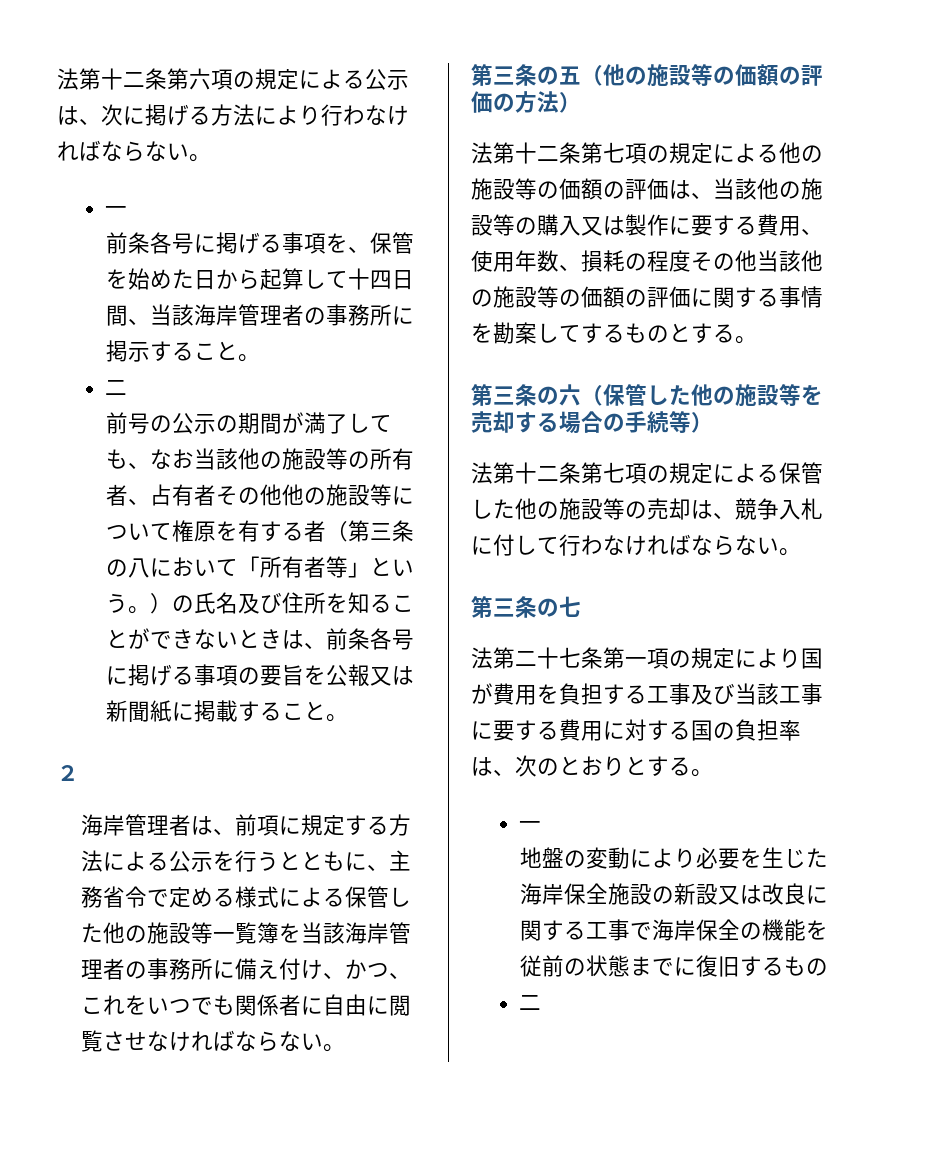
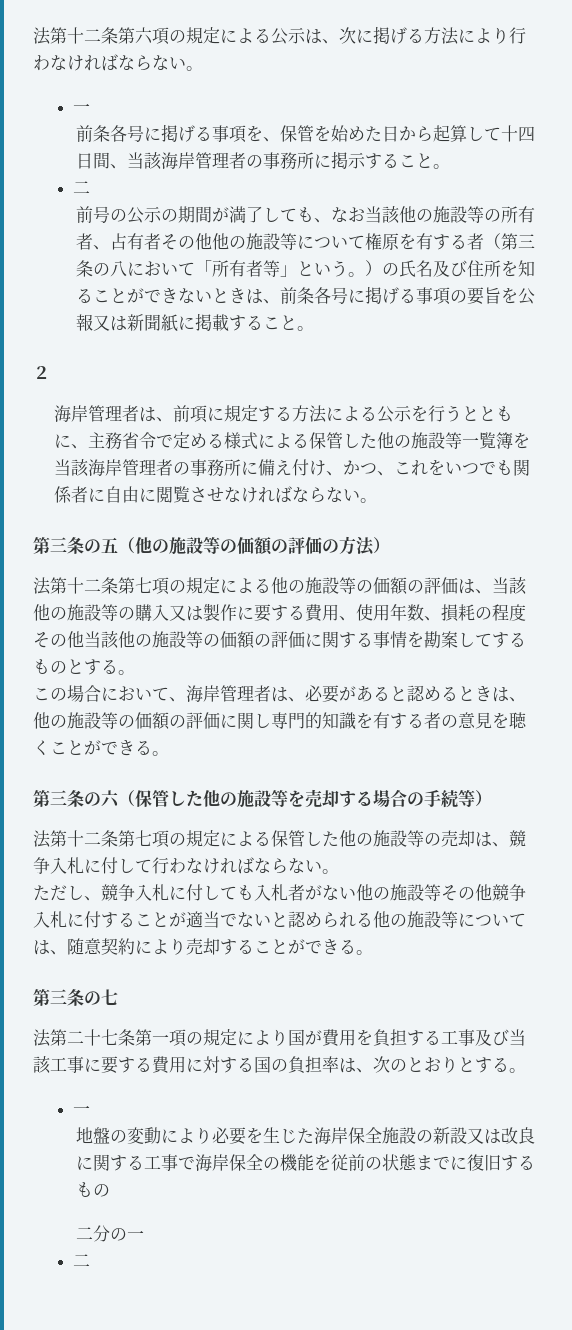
+ この場合において、海岸管理者は、必要があると認めるときは、他の施設等の価額の評価に関し専門的知識を有する者の意見を聴くことができる。
+ ただし、競争入札に付しても入札者がない他の施設等その他競争入札に付することが適当でないと認められる他の施設等については、随意契約により売却することができる。
+ 二分の一

